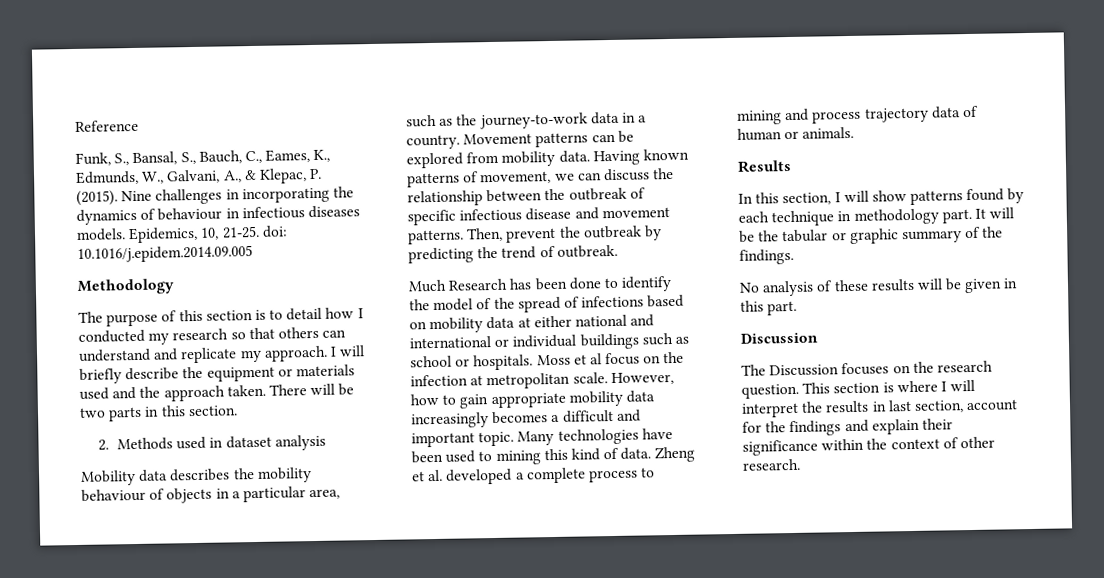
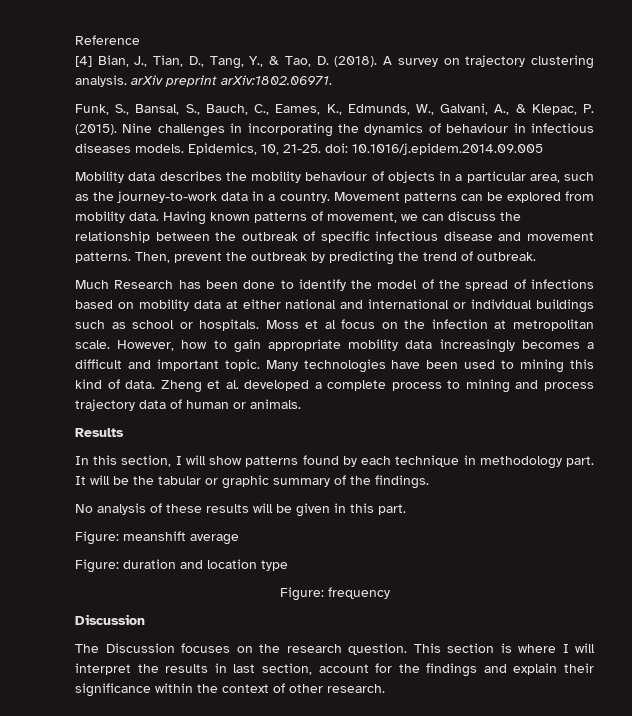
+ [4] Bian, J., Tian, D., Tang, Y., & Tao, D. (2018). A survey on trajectory clustering analysis. arXiv preprint arXiv:1802.06971.
- Methodology
- The purpose of this section is to detail how I conducted my research so that others can understand and replicate my approach. I will briefly describe the equipment or materials used and the approach taken. There will be two parts in this section.
- 2. Methods used in dataset analysis
+ Figure: meanshift average
+ Figure: duration and location type
+ Figure: frequency

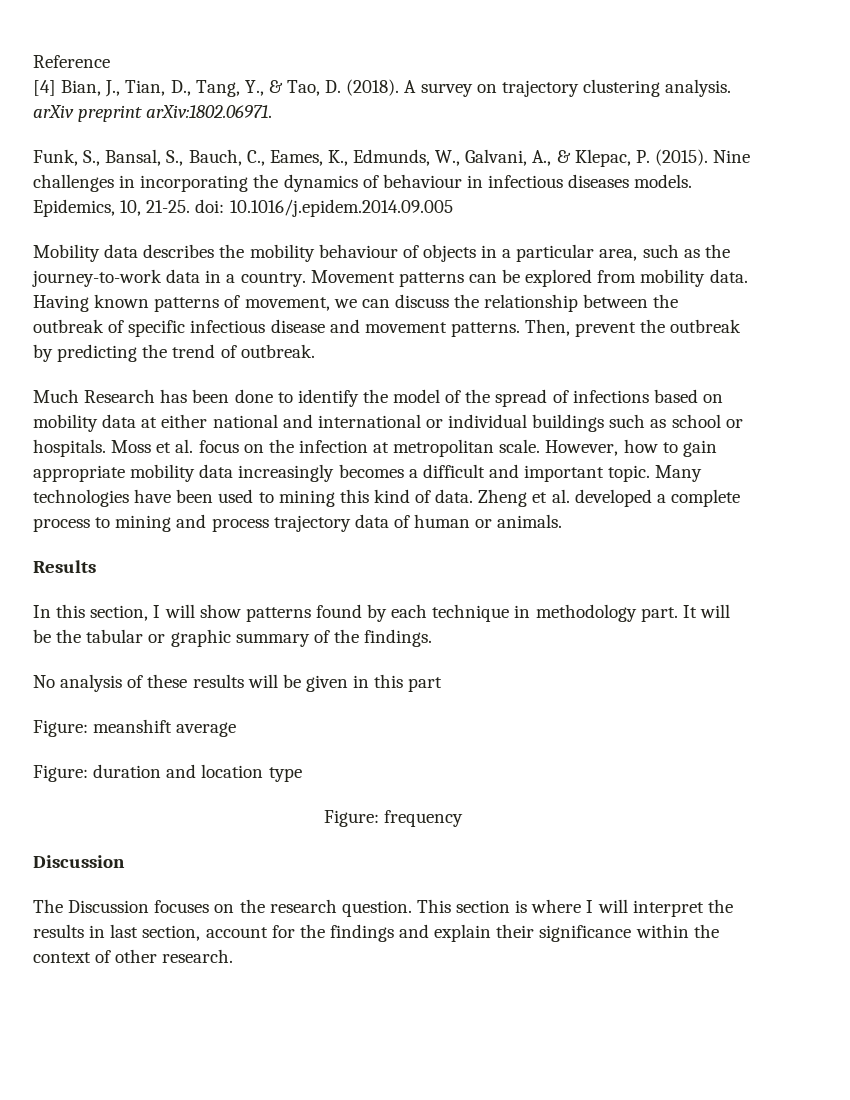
- Moss et al focus on the infection at metropolitan scale.
+ Moss et al. focus on the infection at metropolitan scale.
- No analysis of these results will be given in this part.
+ No analysis of these results will be given in this part

